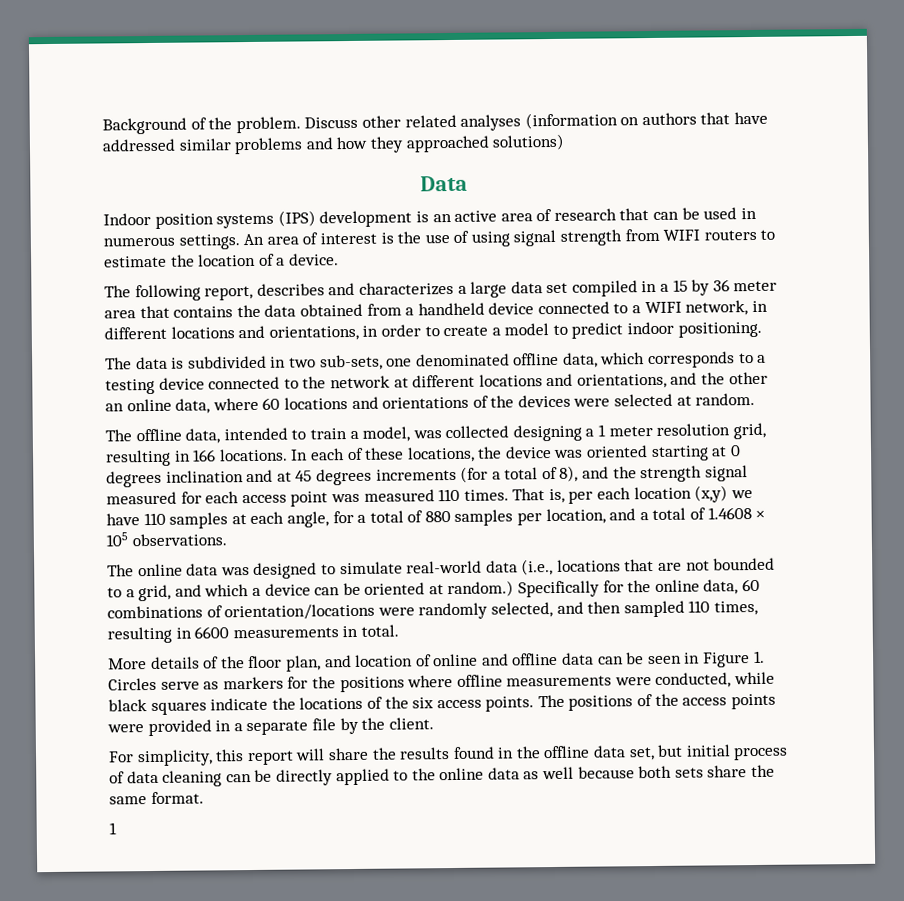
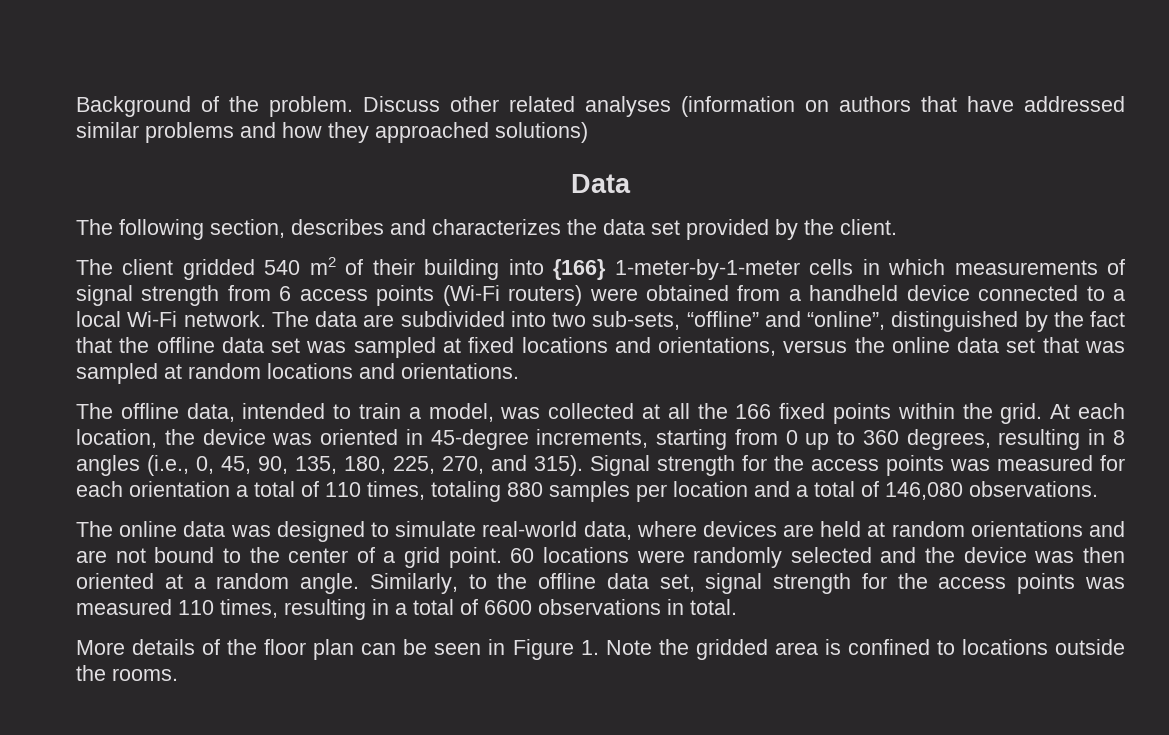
- Indoor position systems (IPS) development is an active area of research that can be used in numerous settings. An area of interest is the use of using signal strength from WIFI routers to estimate the location of a device.
- The following report, describes and characterizes a large data set compiled in a 15 by 36 meter area that contains the data obtained from a handheld device connected to a WIFI network, in different locations and orientations, in order to create a model to predict indoor positioning.
- The data is subdivided in two sub-sets, one denominated offline data, which corresponds to a testing device connected to the network at different locations and orientations, and the other an online data, where 60 locations and orientations of the devices were selected at random.
+ The following section, describes and characterizes the data set provided by the client.
+ The client gridded 540 m2 of their building into {166} 1-meter-by-1-meter cells in which measurements of signal strength from 6 access points (Wi-Fi routers) were obtained from a handheld device connected to a local Wi-Fi network. The data are subdivided into two sub-sets, “offline” and “online”, distinguished by the fact that the offline data set was sampled at fixed locations and orientations, versus the online data set that was sampled at random locations and orientations.
- The offline data, intended to train a model, was collected designing a 1 meter resolution grid, resulting in 166 locations. In each of these locations, the device was oriented starting at 0 degrees inclination and at 45 degrees increments (for a total of 8), and the strength signal measured for each access point was measured 110 times. That is, per each location (x,y) we have 110 samples at each angle, for a total of 880 samples per location, and a total of 1.4608 × 105 observations.
+ The offline data, intended to train a model, was collected at all the 166 fixed points within the grid. At each location, the device was oriented in 45-degree increments, starting from 0 up to 360 degrees, resulting in 8 angles (i.e., 0, 45, 90, 135, 180, 225, 270, and 315). Signal strength for the access points was measured for each orientation a total of 110 times, totaling 880 samples per location and a total of 146,080 observations.
- The online data was designed to simulate real-world data (i.e., locations that are not bounded to a grid, and which a device can be oriented at random.) Specifically for the online data, 60 combinations of orientation/locations were randomly selected, and then sampled 110 times, resulting in 6600 measurements in total.
+ The online data was designed to simulate real-world data, where devices are held at random orientations and are not bound to the center of a grid point. 60 locations were randomly selected and the device was then oriented at a random angle. Similarly, to the offline data set, signal strength for the access points was measured 110 times, resulting in a total of 6600 observations in total.
- More details of the floor plan, and location of online and offline data can be seen in Figure 1. Circles serve as markers for the positions where offline measurements were conducted, while black squares indicate the locations of the six access points. The positions of the access points were provided in a separate file by the client.
- For simplicity, this report will share the results found in the offline data set, but initial process of data cleaning can be directly applied to the online data as well because both sets share the same format.
- 1
+ More details of the floor plan can be seen in Figure 1. Note the gridded area is confined to locations outside the rooms.

